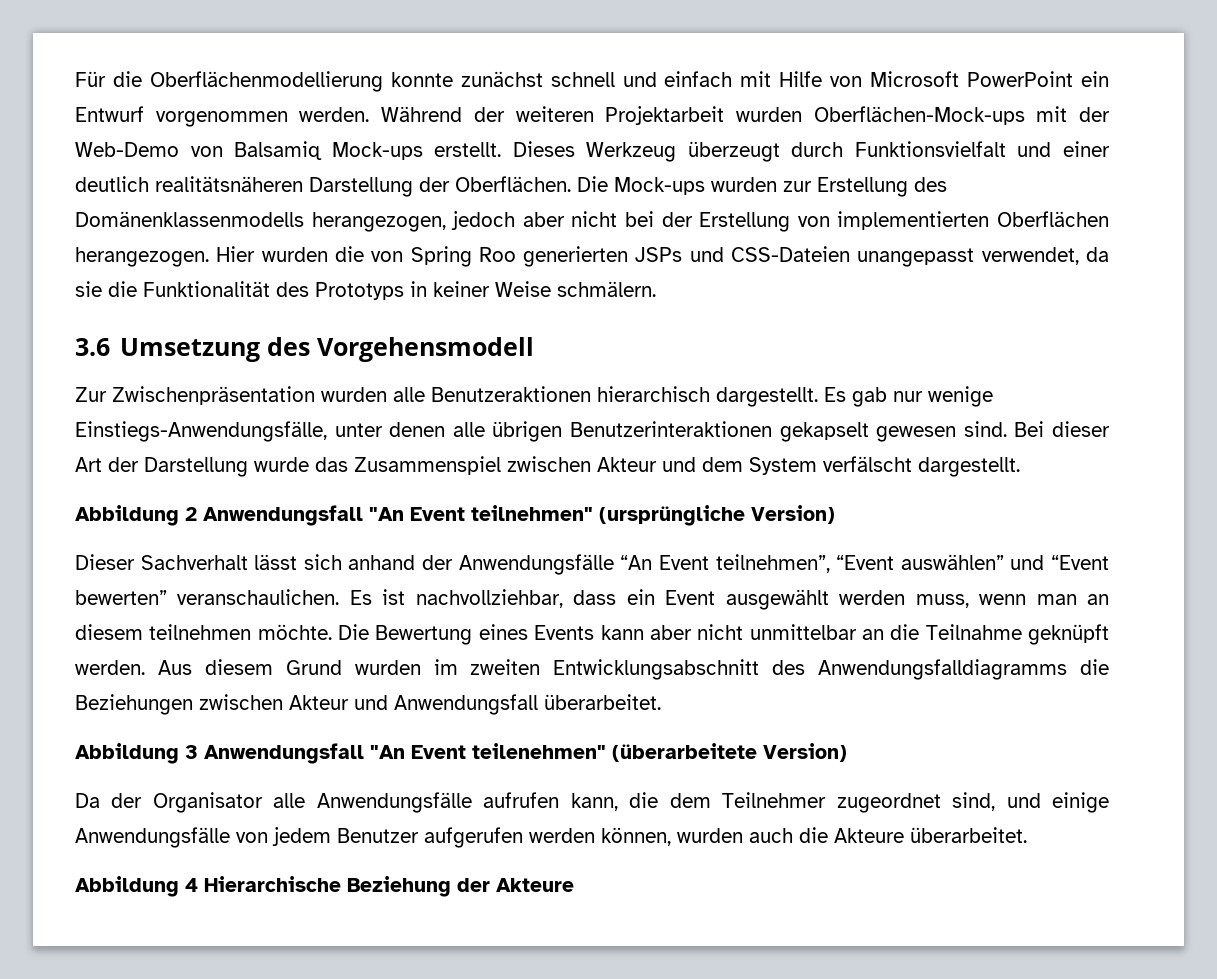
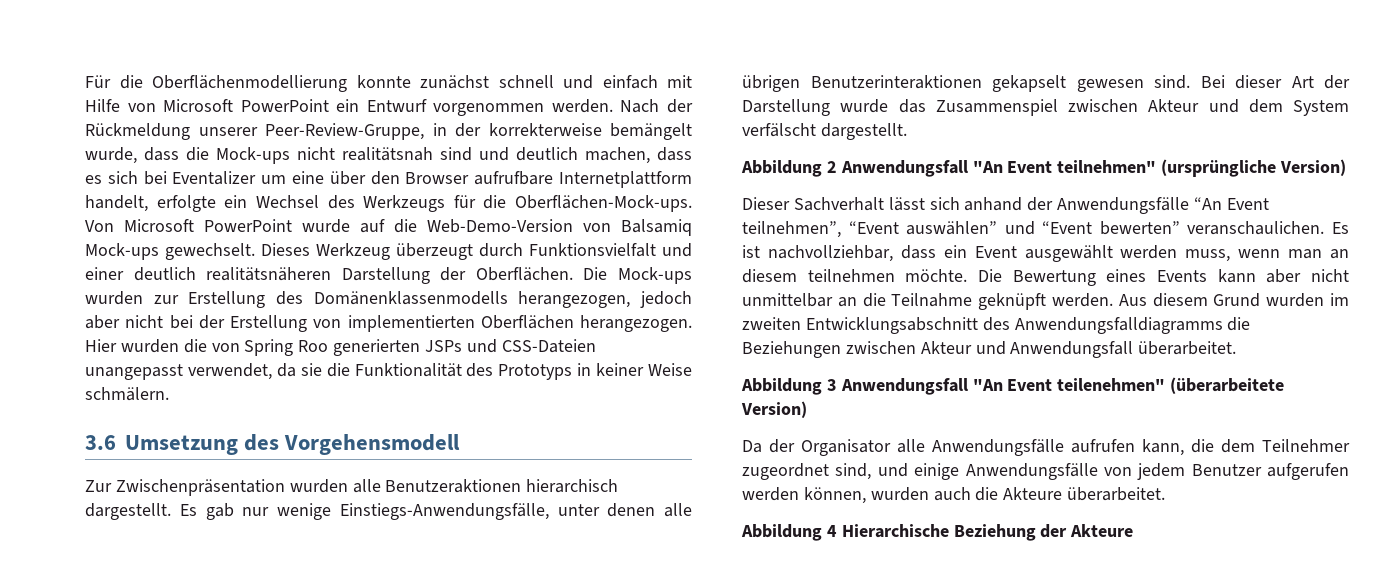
- Während der weiteren Projektarbeit wurden Oberflächen-Mock-ups mit der Web-Demo von Balsamiq Mock-ups erstellt.
+ Nach der Rückmeldung unserer Peer-Review-Gruppe, in der korrekterweise bemängelt wurde, dass die Mock-ups nicht realitätsnah sind und deutlich machen, dass es sich bei Eventalizer um eine über den Browser aufrufbare Internetplattform handelt, erfolgte ein Wechsel des Werkzeugs für die Oberflächen-Mock-ups. Von Microsoft PowerPoint wurde auf die Web-Demo-Version von Balsamiq Mock-ups gewechselt.

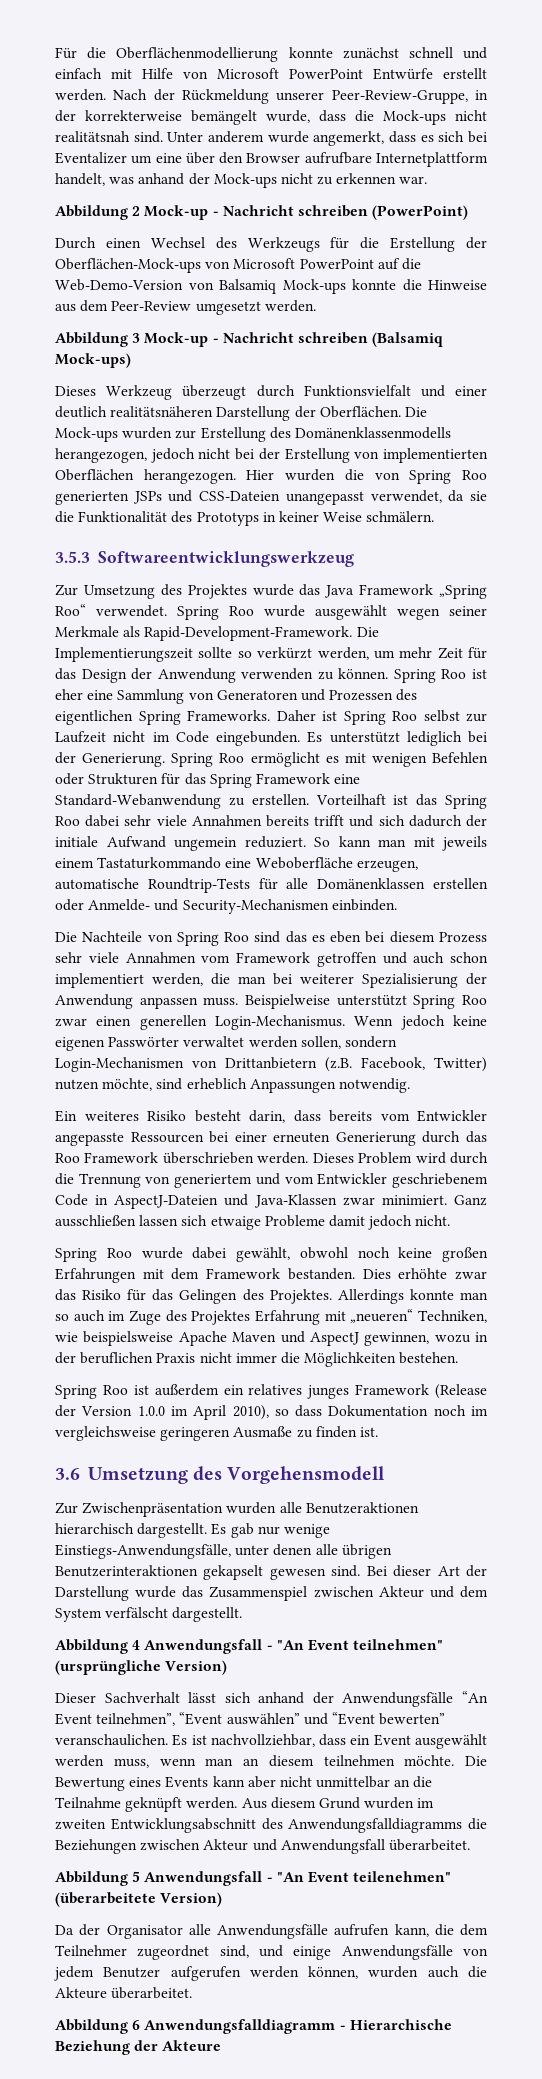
- Für die Oberflächenmodellierung konnte zunächst schnell und einfach mit Hilfe von Microsoft PowerPoint ein Entwurf vorgenommen werden.
+ Für die Oberflächenmodellierung konnte zunächst schnell und einfach mit Hilfe von Microsoft PowerPoint Entwürfe erstellt werden.
- Nach der Rückmeldung unserer Peer-Review-Gruppe, in der korrekterweise bemängelt wurde, dass die Mock-ups nicht realitätsnah sind und deutlich machen, dass es sich bei Eventalizer um eine über den Browser aufrufbare Internetplattform handelt, erfolgte ein Wechsel des Werkzeugs für die Oberflächen-Mock-ups. Von Microsoft PowerPoint wurde auf die Web-Demo-Version von Balsamiq Mock-ups gewechselt. Dieses Werkzeug überzeugt durch Funktionsvielfalt und einer deutlich realitätsnäheren Darstellung der Oberflächen.
+ Nach der Rückmeldung unserer Peer-Review-Gruppe, in der korrekterweise bemängelt wurde, dass die Mock-ups nicht realitätsnah sind. Unter anderem wurde angemerkt, dass es sich bei Eventalizer um eine über den Browser aufrufbare Internetplattform handelt, was anhand der Mock-ups nicht zu erkennen war.
+ Abbildung 2 Mock-up - Nachricht schreiben (PowerPoint)
+ Durch einen Wechsel des Werkzeugs für die Erstellung der Oberflächen-Mock-ups von Microsoft PowerPoint auf die Web-Demo-Version von Balsamiq Mock-ups konnte die Hinweise aus dem Peer-Review umgesetzt werden.
+ Abbildung 3 Mock-up - Nachricht schreiben (Balsamiq Mock-ups)
+ Dieses Werkzeug überzeugt durch Funktionsvielfalt und einer deutlich realitätsnäheren Darstellung der Oberflächen.
- Die Mock-ups wurden zur Erstellung des Domänenklassenmodells herangezogen, jedoch aber nicht bei der Erstellung von implementierten Oberflächen herangezogen.
+ Die Mock-ups wurden zur Erstellung des Domänenklassenmodells herangezogen, jedoch nicht bei der Erstellung von implementierten Oberflächen herangezogen.
+ 3.5.3 Softwareentwicklungswerkzeug
+ Zur Umsetzung des Projektes wurde das Java Framework „Spring Roo“ verwendet. Spring Roo wurde ausgewählt wegen seiner Merkmale als Rapid-Development-Framework. Die Implementierungszeit sollte so verkürzt werden, um mehr Zeit für das Design der Anwendung verwenden zu können. Spring Roo ist eher eine Sammlung von Generatoren und Prozessen des eigentlichen Spring Frameworks. Daher ist Spring Roo selbst zur Laufzeit nicht im Code eingebunden. Es unterstützt lediglich bei der Generierung. Spring Roo ermöglicht es mit wenigen Befehlen oder Strukturen für das Spring Framework eine Standard-Webanwendung zu erstellen. Vorteilhaft ist das Spring Roo dabei sehr viele Annahmen bereits trifft und sich dadurch der initiale Aufwand ungemein reduziert. So kann man mit jeweils einem Tastaturkommando eine Weboberfläche erzeugen, automatische Roundtrip-Tests für alle Domänenklassen erstellen oder Anmelde- und Security-Mechanismen einbinden.
+ Die Nachteile von Spring Roo sind das es eben bei diesem Prozess sehr viele Annahmen vom Framework getroffen und auch schon implementiert werden, die man bei weiterer Spezialisierung der Anwendung anpassen muss. Beispielweise unterstützt Spring Roo zwar einen generellen Login-Mechanismus. Wenn jedoch keine eigenen Passwörter verwaltet werden sollen, sondern Login-Mechanismen von Drittanbietern (z.B. Facebook, Twitter) nutzen möchte, sind erheblich Anpassungen notwendig.
+ Ein weiteres Risiko besteht darin, dass bereits vom Entwickler angepasste Ressourcen bei einer erneuten Generierung durch das Roo Framework überschrieben werden. Dieses Problem wird durch die Trennung von generiertem und vom Entwickler geschriebenem Code in AspectJ-Dateien und Java-Klassen zwar minimiert. Ganz ausschließen lassen sich etwaige Probleme damit jedoch nicht.
+ Spring Roo wurde dabei gewählt, obwohl noch keine großen Erfahrungen mit dem Framework bestanden. Dies erhöhte zwar das Risiko für das Gelingen des Projektes. Allerdings konnte man so auch im Zuge des Projektes Erfahrung mit „neueren“ Techniken, wie beispielsweise Apache Maven und AspectJ gewinnen, wozu in der beruflichen Praxis nicht immer die Möglichkeiten bestehen.
+ Spring Roo ist außerdem ein relatives junges Framework (Release der Version 1.0.0 im April 2010), so dass Dokumentation noch im vergleichsweise geringeren Ausmaße zu finden ist.
- Abbildung 2 Anwendungsfall "An Event teilnehmen" (ursprüngliche Version)
+ Abbildung 4 Anwendungsfall - "An Event teilnehmen" (ursprüngliche Version)
- Abbildung 3 Anwendungsfall "An Event teilenehmen" (überarbeitete Version)
+ Abbildung 5 Anwendungsfall - "An Event teilenehmen" (überarbeitete Version)
- Abbildung 4 Hierarchische Beziehung der Akteure
+ Abbildung 6 Anwendungsfalldiagramm - Hierarchische Beziehung der Akteure

